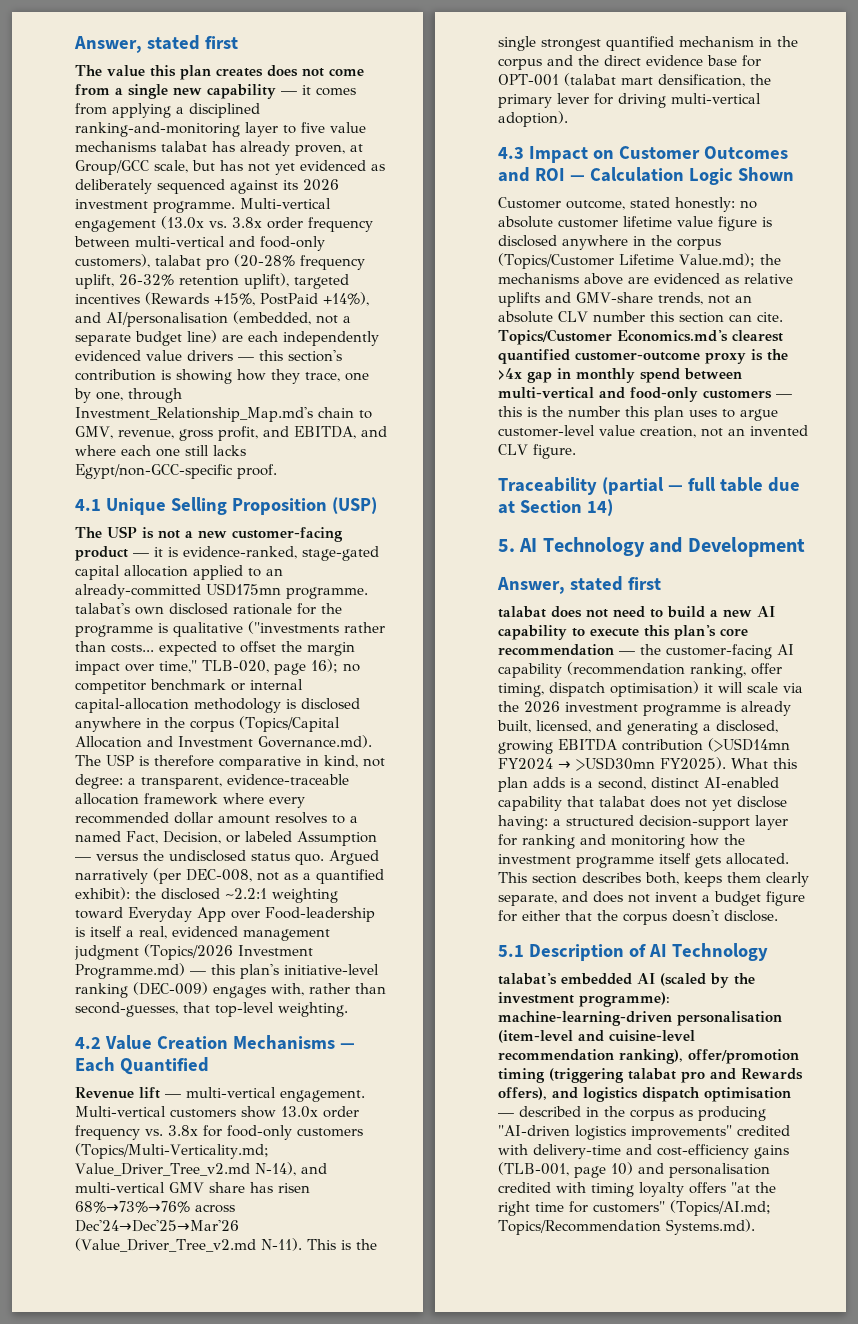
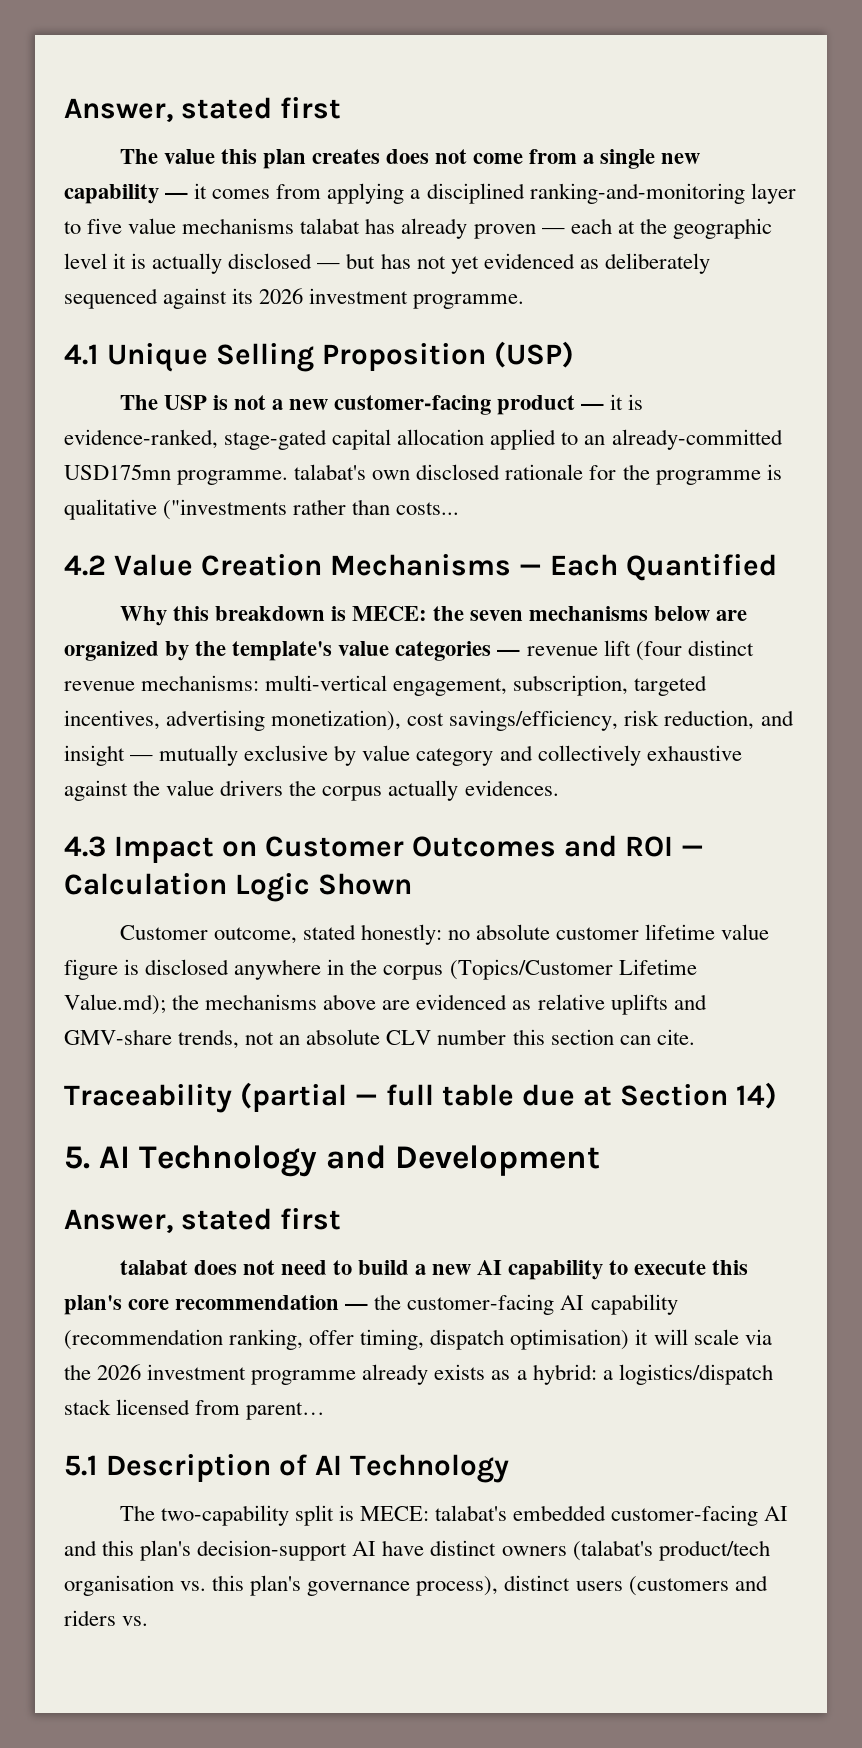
- The value this plan creates does not come from a single new capability — it comes from applying a disciplined ranking-and-monitoring layer to five value mechanisms talabat has already proven, at Group/GCC scale, but has not yet evidenced as deliberately sequenced against its 2026 investment programme. Multi-vertical engagement (13.0x vs. 3.8x order frequency between multi-vertical and food-only customers), talabat pro (20-28% frequency uplift, 26-32% retention uplift), targeted incentives (Rewards +15%, PostPaid +14%), and AI/personalisation (embedded, not a separate budget line) are each independently evidenced value drivers — this section's contribution is showing how they trace, one by one, through Investment_Relationship_Map.md's chain to GMV, revenue, gross profit, and EBITDA, and where each one still lacks Egypt/non-GCC-specific proof.
+ The value this plan creates does not come from a single new capability — it comes from applying a disciplined ranking-and-monitoring layer to five value mechanisms talabat has already proven — each at the geographic level it is actually disclosed — but has not yet evidenced as deliberately sequenced against its 2026 investment programme.
- The USP is not a new customer-facing product — it is evidence-ranked, stage-gated capital allocation applied to an already-committed USD175mn programme. talabat's own disclosed rationale for the programme is qualitative ("investments rather than costs... expected to offset the margin impact over time," TLB-020, page 16); no competitor benchmark or internal capital-allocation methodology is disclosed anywhere in the corpus (Topics/Capital Allocation and Investment Governance.md). The USP is therefore comparative in kind, not degree: a transparent, evidence-traceable allocation framework where every recommended dollar amount resolves to a named Fact, Decision, or labeled Assumption — versus the undisclosed status quo. Argued narratively (per DEC-008, not as a quantified exhibit): the disclosed ~2.2:1 weighting toward Everyday App over Food-leadership is itself a real, evidenced management judgment (Topics/2026 Investment Programme.md) — this plan's initiative-level ranking (DEC-009) engages with, rather than second-guesses, that top-level weighting.
+ The USP is not a new customer-facing product — it is evidence-ranked, stage-gated capital allocation applied to an already-committed USD175mn programme. talabat's own disclosed rationale for the programme is qualitative ("investments rather than costs...
- Revenue lift — multi-vertical engagement. Multi-vertical customers show 13.0x order frequency vs. 3.8x for food-only customers (Topics/Multi-Verticality.md; Value_Driver_Tree_v2.md N-14), and multi-vertical GMV share has risen 68%→73%→76% across Dec'24→Dec'25→Mar'26 (Value_Driver_Tree_v2.md N-11). This is the single strongest quantified mechanism in the corpus and the direct evidence base for OPT-001 (talabat mart densification, the primary lever for driving multi-vertical adoption).
+ Why this breakdown is MECE: the seven mechanisms below are organized by the template's value categories — revenue lift (four distinct revenue mechanisms: multi-vertical engagement, subscription, targeted incentives, advertising monetization), cost savings/efficiency, risk reduction, and insight — mutually exclusive by value category and collectively exhaustive against the value drivers the corpus actually evidences.
- Topics/Customer Economics.md's clearest quantified customer-outcome proxy is the >4x gap in monthly spend between multi-vertical and food-only customers — this is the number this plan uses to argue customer-level value creation, not an invented CLV figure.
- talabat does not need to build a new AI capability to execute this plan's core recommendation — the customer-facing AI capability (recommendation ranking, offer timing, dispatch optimisation) it will scale via the 2026 investment programme is already built, licensed, and generating a disclosed, growing EBITDA contribution (>USD14mn FY2024 → >USD30mn FY2025). What this plan adds is a second, distinct AI-enabled capability that talabat does not yet disclose having: a structured decision-support layer for ranking and monitoring how the investment programme itself gets allocated. This section describes both, keeps them clearly separate, and does not invent a budget figure for either that the corpus doesn't disclose.
+ talabat does not need to build a new AI capability to execute this plan's core recommendation — the customer-facing AI capability (recommendation ranking, offer timing, dispatch optimisation) it will scale via the 2026 investment programme already exists as a hybrid: a logistics/dispatch stack licensed from parent…
- talabat's embedded AI (scaled by the investment programme): machine-learning-driven personalisation (item-level and cuisine-level recommendation ranking), offer/promotion timing (triggering talabat pro and Rewards offers), and logistics dispatch optimisation — described in the corpus as producing "AI-driven logistics improvements" credited with delivery-time and cost-efficiency gains (TLB-001, page 10) and personalisation credited with timing loyalty offers "at the right time for customers" (Topics/AI.md; Topics/Recommendation Systems.md).
+ The two-capability split is MECE: talabat's embedded customer-facing AI and this plan's decision-support AI have distinct owners (talabat's product/tech organisation vs. this plan's governance process), distinct users (customers and riders vs.

